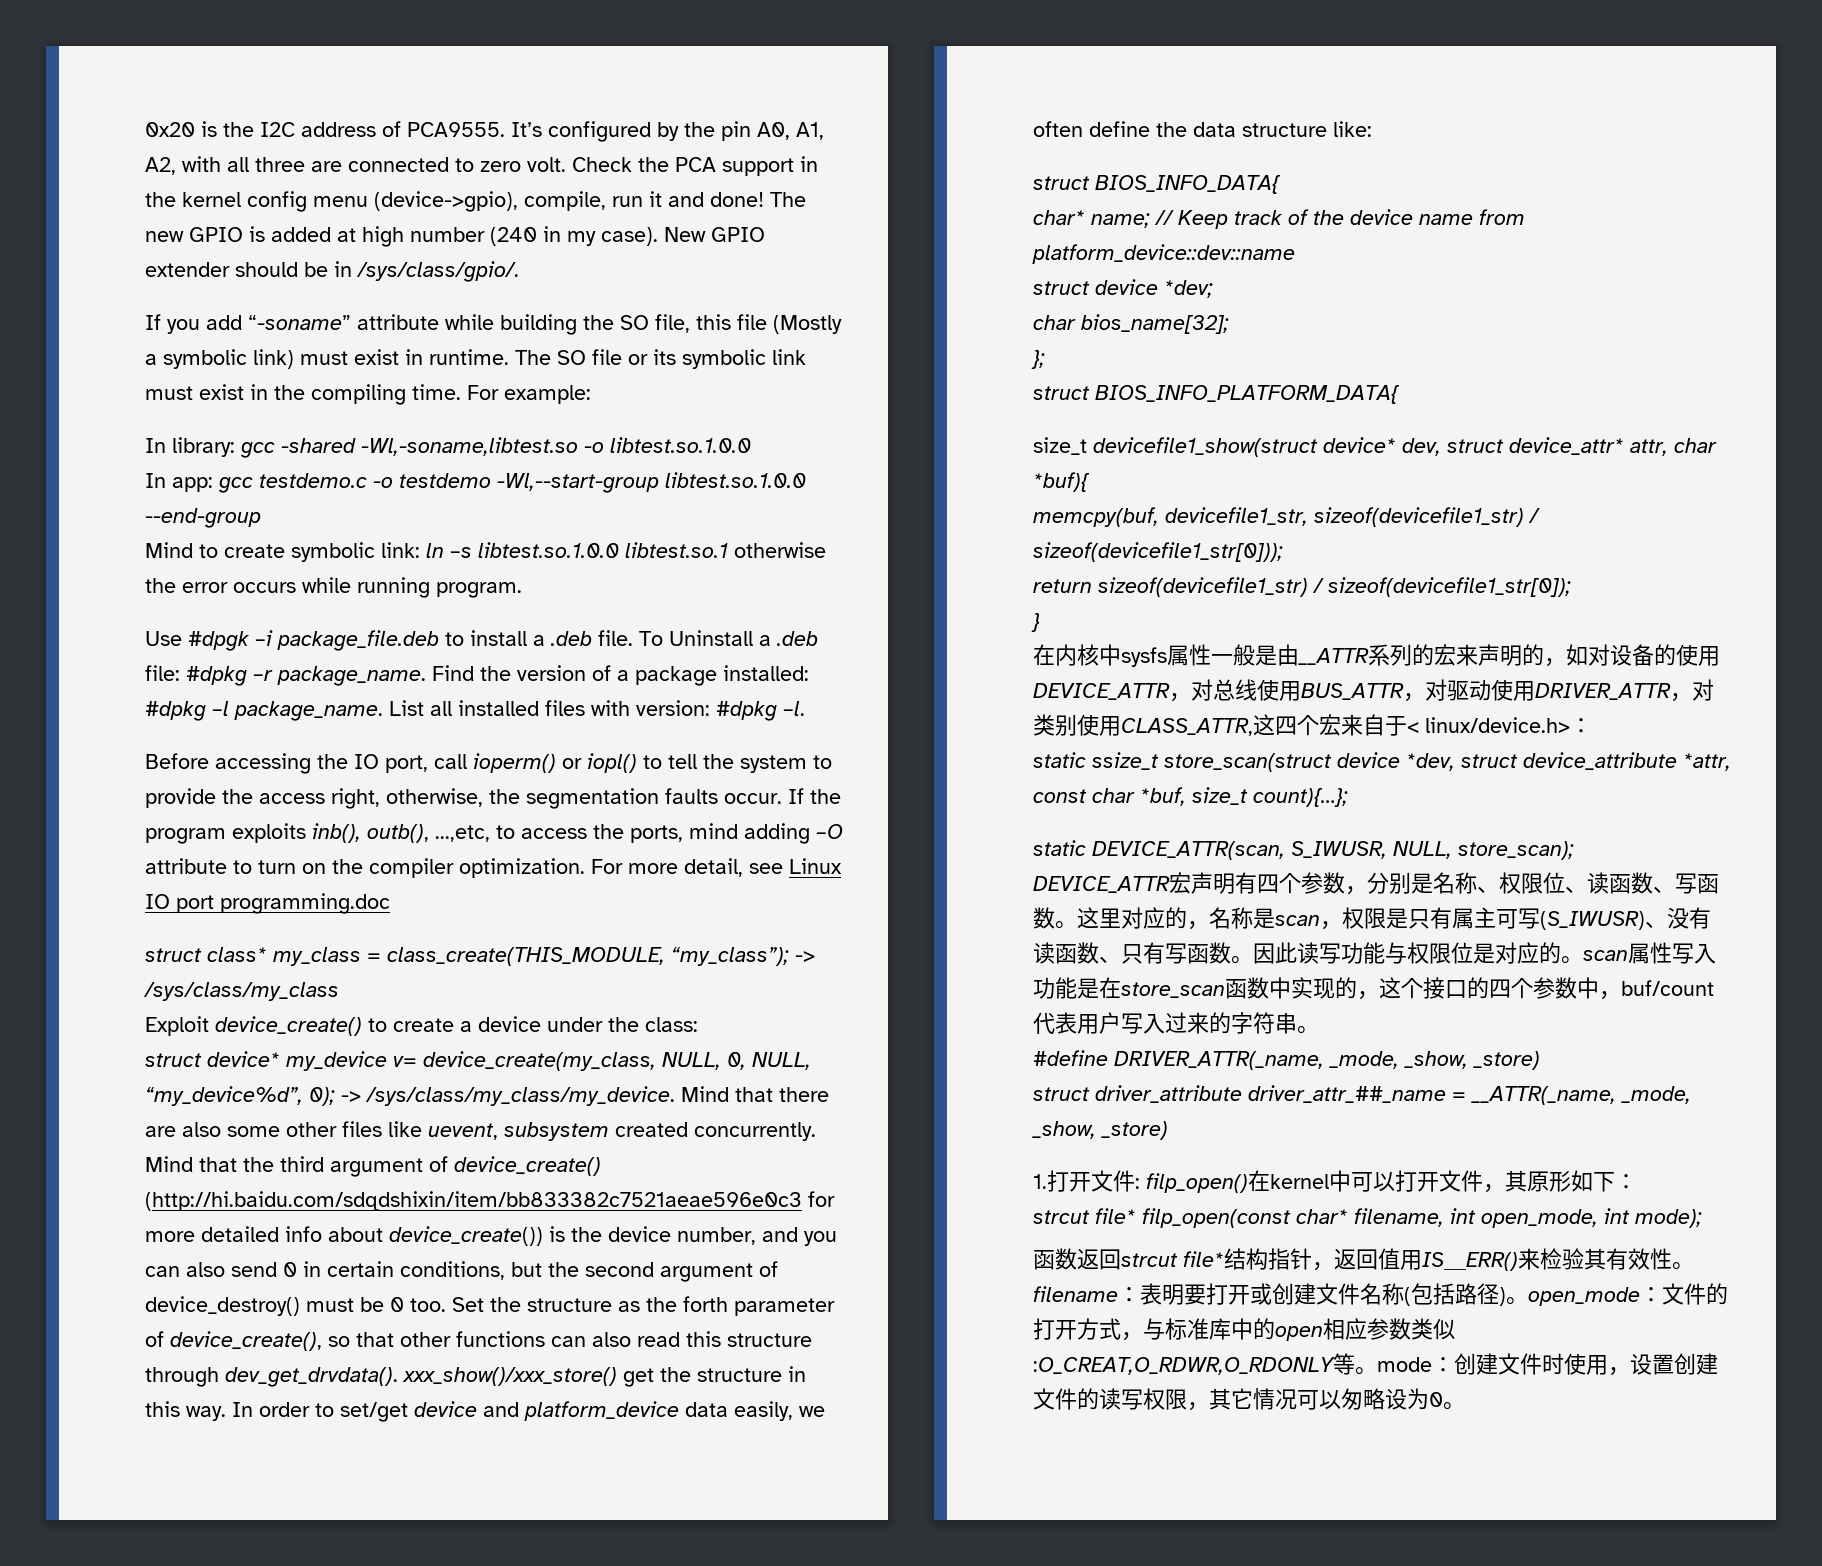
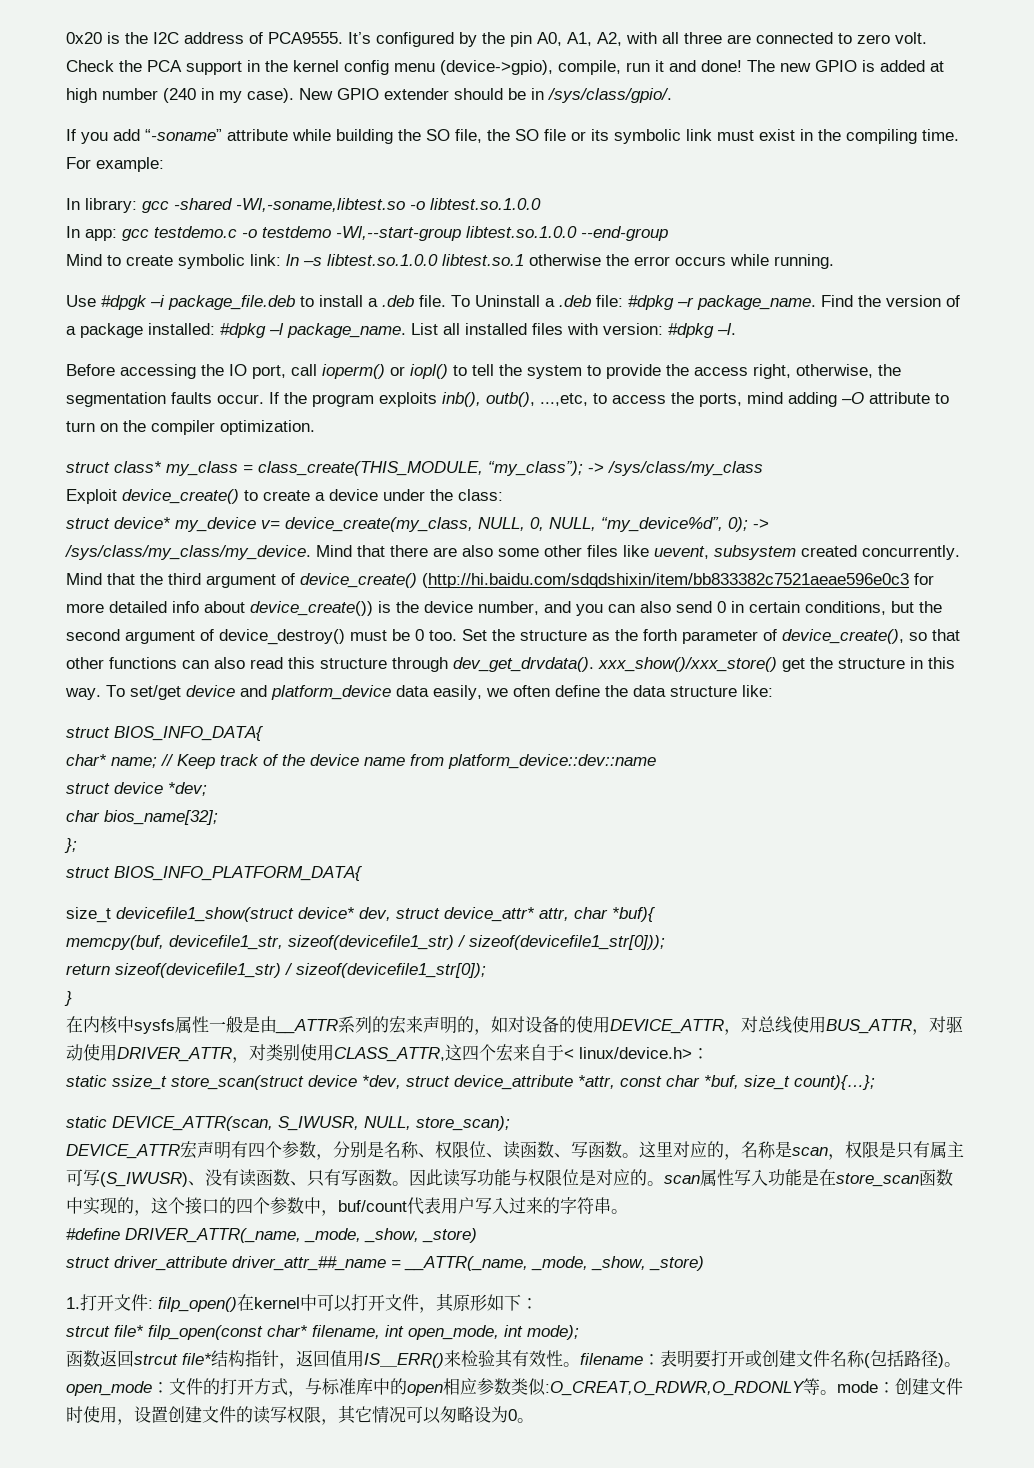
- If you add “-soname” attribute while building the SO file, this file (Mostly a symbolic link) must exist in runtime. The SO file or its symbolic link must exist in the compiling time.
+ If you add “-soname” attribute while building the SO file, the SO file or its symbolic link must exist in the compiling time.
- Mind to create symbolic link: ln –s libtest.so.1.0.0 libtest.so.1 otherwise the error occurs while running program.
+ Mind to create symbolic link: ln –s libtest.so.1.0.0 libtest.so.1 otherwise the error occurs while running.
- For more detail, see Linux IO port programming.doc
- In order to set/get device and platform_device data easily, we often define the data structure like:
+ To set/get device and platform_device data easily, we often define the data structure like:

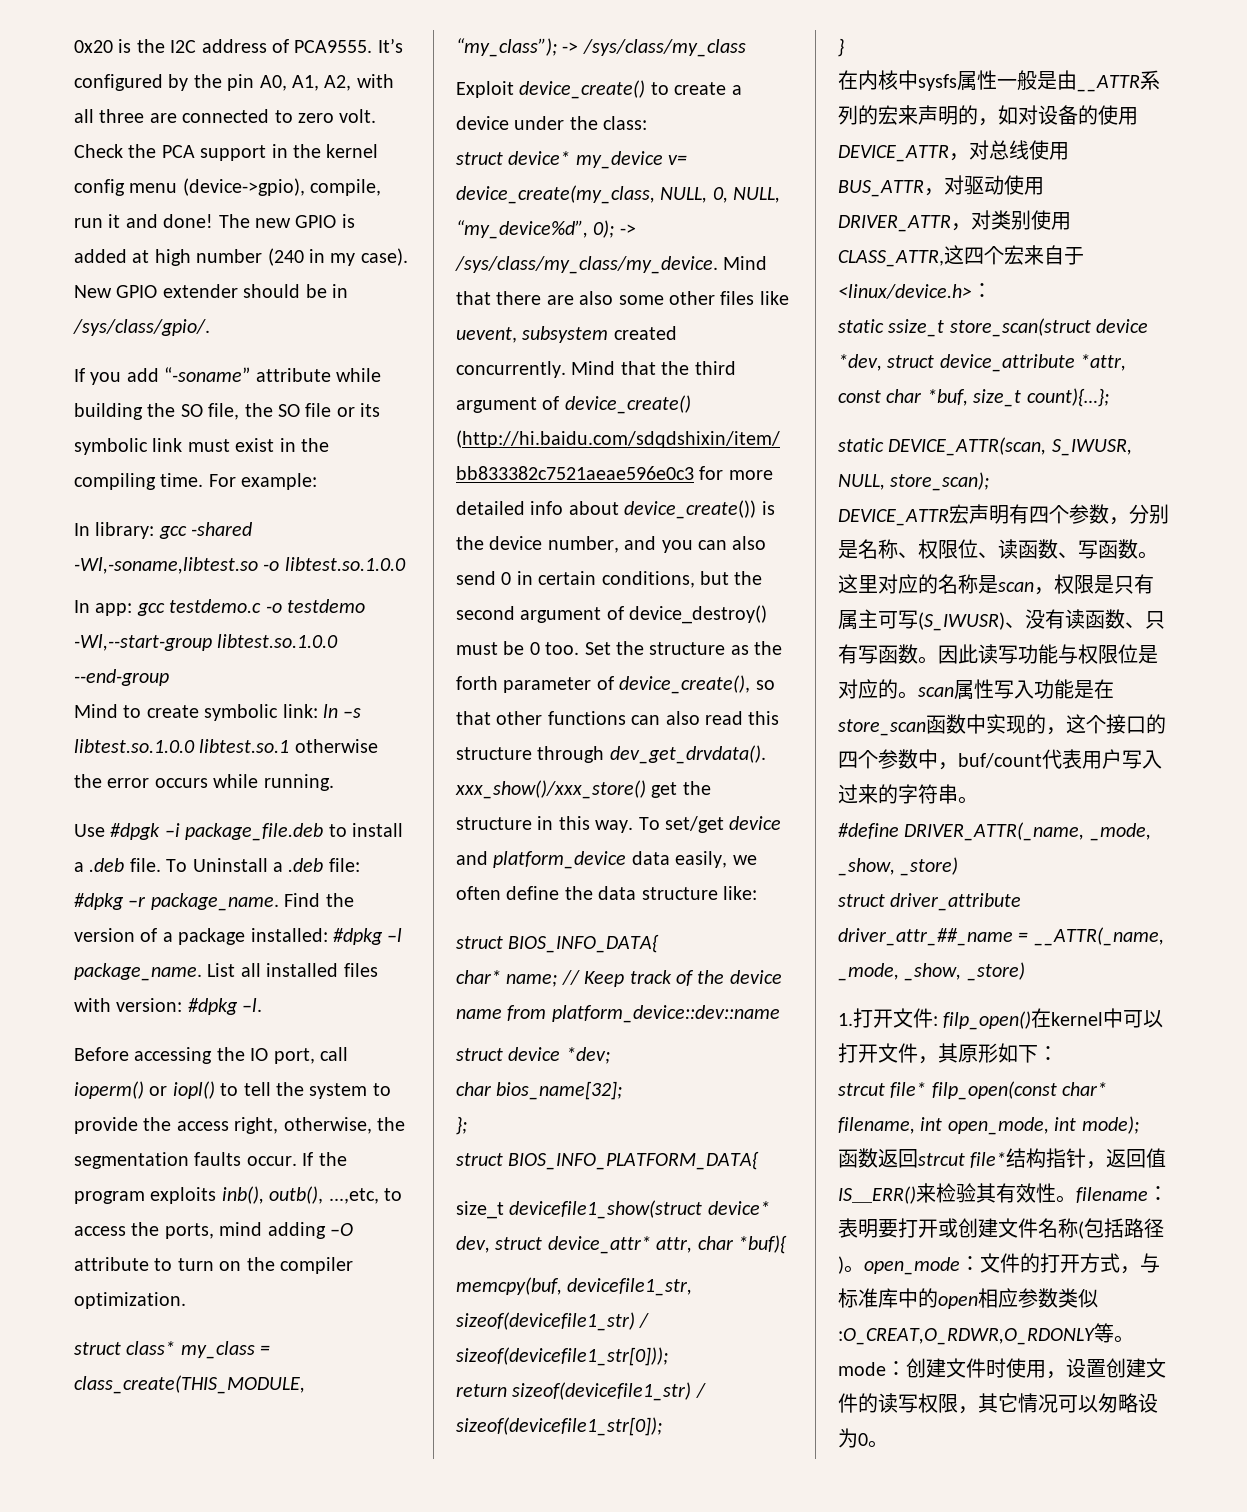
- 在内核中sysfs属性一般是由__ATTR系列的宏来声明的，如对设备的使用DEVICE_ATTR，对总线使用BUS_ATTR，对驱动使用DRIVER_ATTR，对类别使用CLASS_ATTR,这四个宏来自于< linux/device.h>：
+ 在内核中sysfs属性一般是由__ATTR系列的宏来声明的，如对设备的使用DEVICE_ATTR，对总线使用BUS_ATTR，对驱动使用DRIVER_ATTR，对类别使用CLASS_ATTR,这四个宏来自于<linux/device.h>：
- 这里对应的，名称是scan，权限是只有属主可写(S_IWUSR)、没有读函数、只有写函数。
+ 这里对应的名称是scan，权限是只有属主可写(S_IWUSR)、没有读函数、只有写函数。
- 函数返回strcut file*结构指针，返回值用IS＿ERR()来检验其有效性。filename：表明要打开或创建文件名称(包括路径)。open_mode：文件的打开方式，与标准库中的open相应参数类似:O_CREAT,O_RDWR,O_RDONLY等。mode：创建文件时使用，设置创建文件的读写权限，其它情况可以匆略设为0。
+ 函数返回strcut file*结构指针，返回值IS＿ERR()来检验其有效性。filename：表明要打开或创建文件名称(包括路径)。open_mode：文件的打开方式，与标准库中的open相应参数类似:O_CREAT,O_RDWR,O_RDONLY等。mode：创建文件时使用，设置创建文件的读写权限，其它情况可以匆略设为0。

